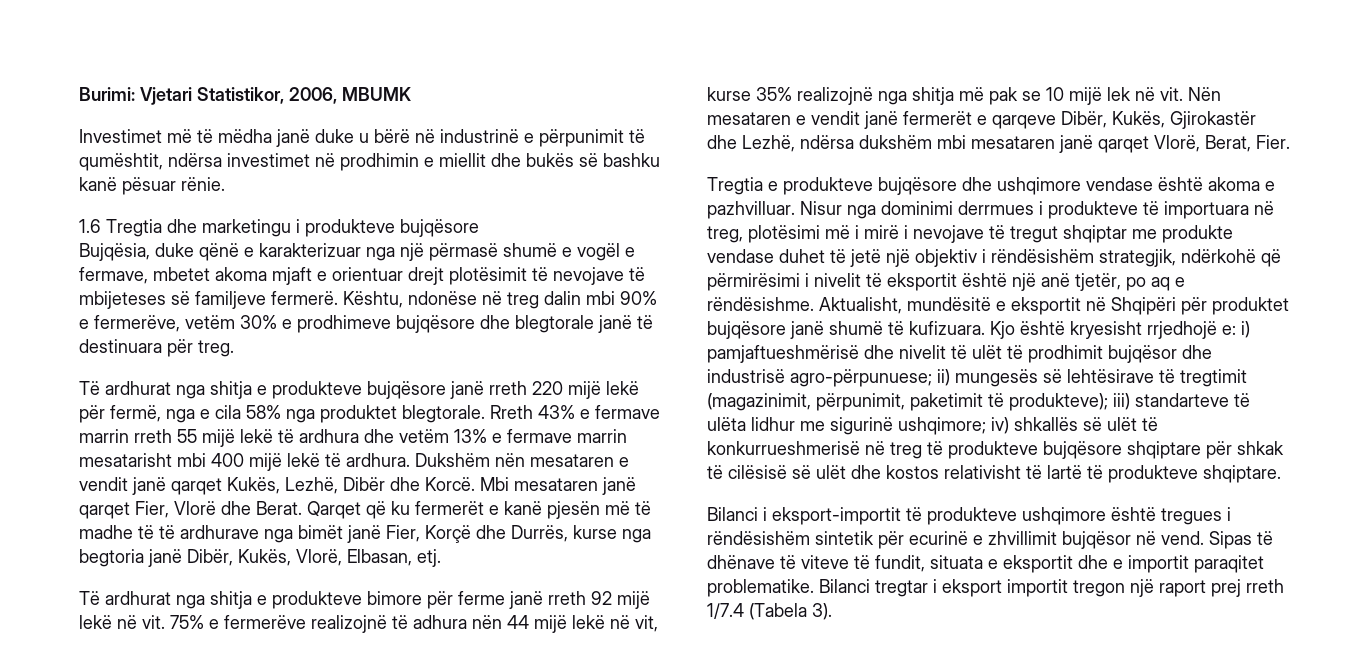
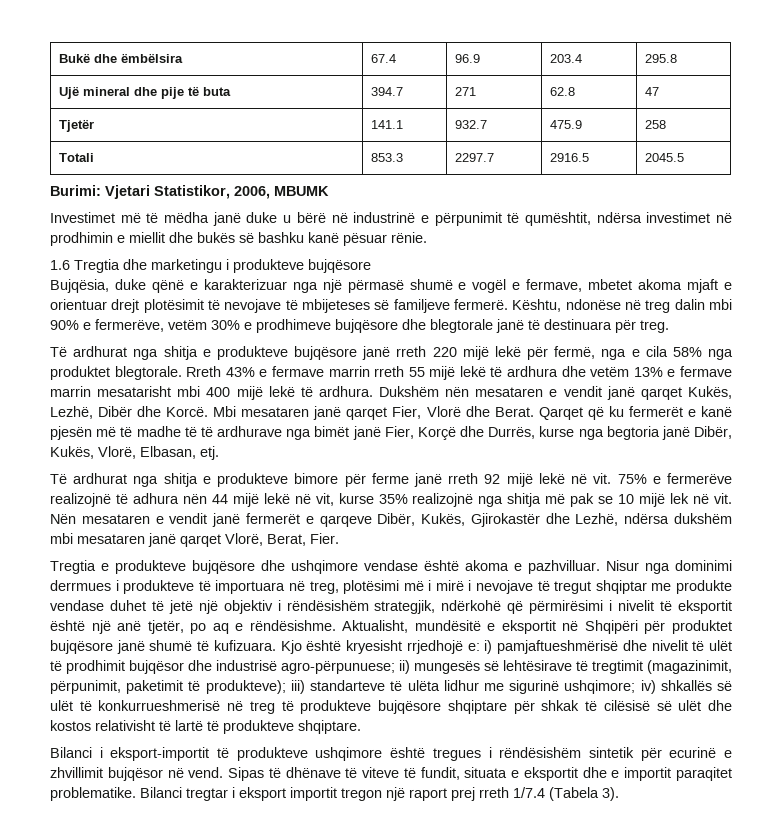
+ Bukë dhe ëmbëlsira | 67.4 | 96.9 | 203.4 | 295.8
+ Ujë mineral dhe pije të buta | 394.7 | 271 | 62.8 | 47
+ Tjetër | 141.1 | 932.7 | 475.9 | 258
+ Totali | 853.3 | 2297.7 | 2916.5 | 2045.5

